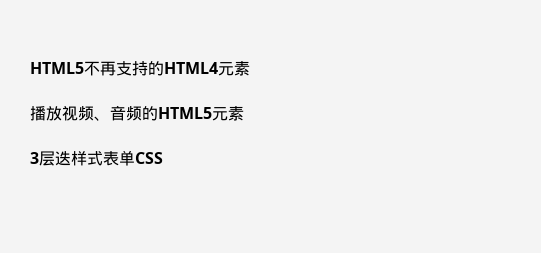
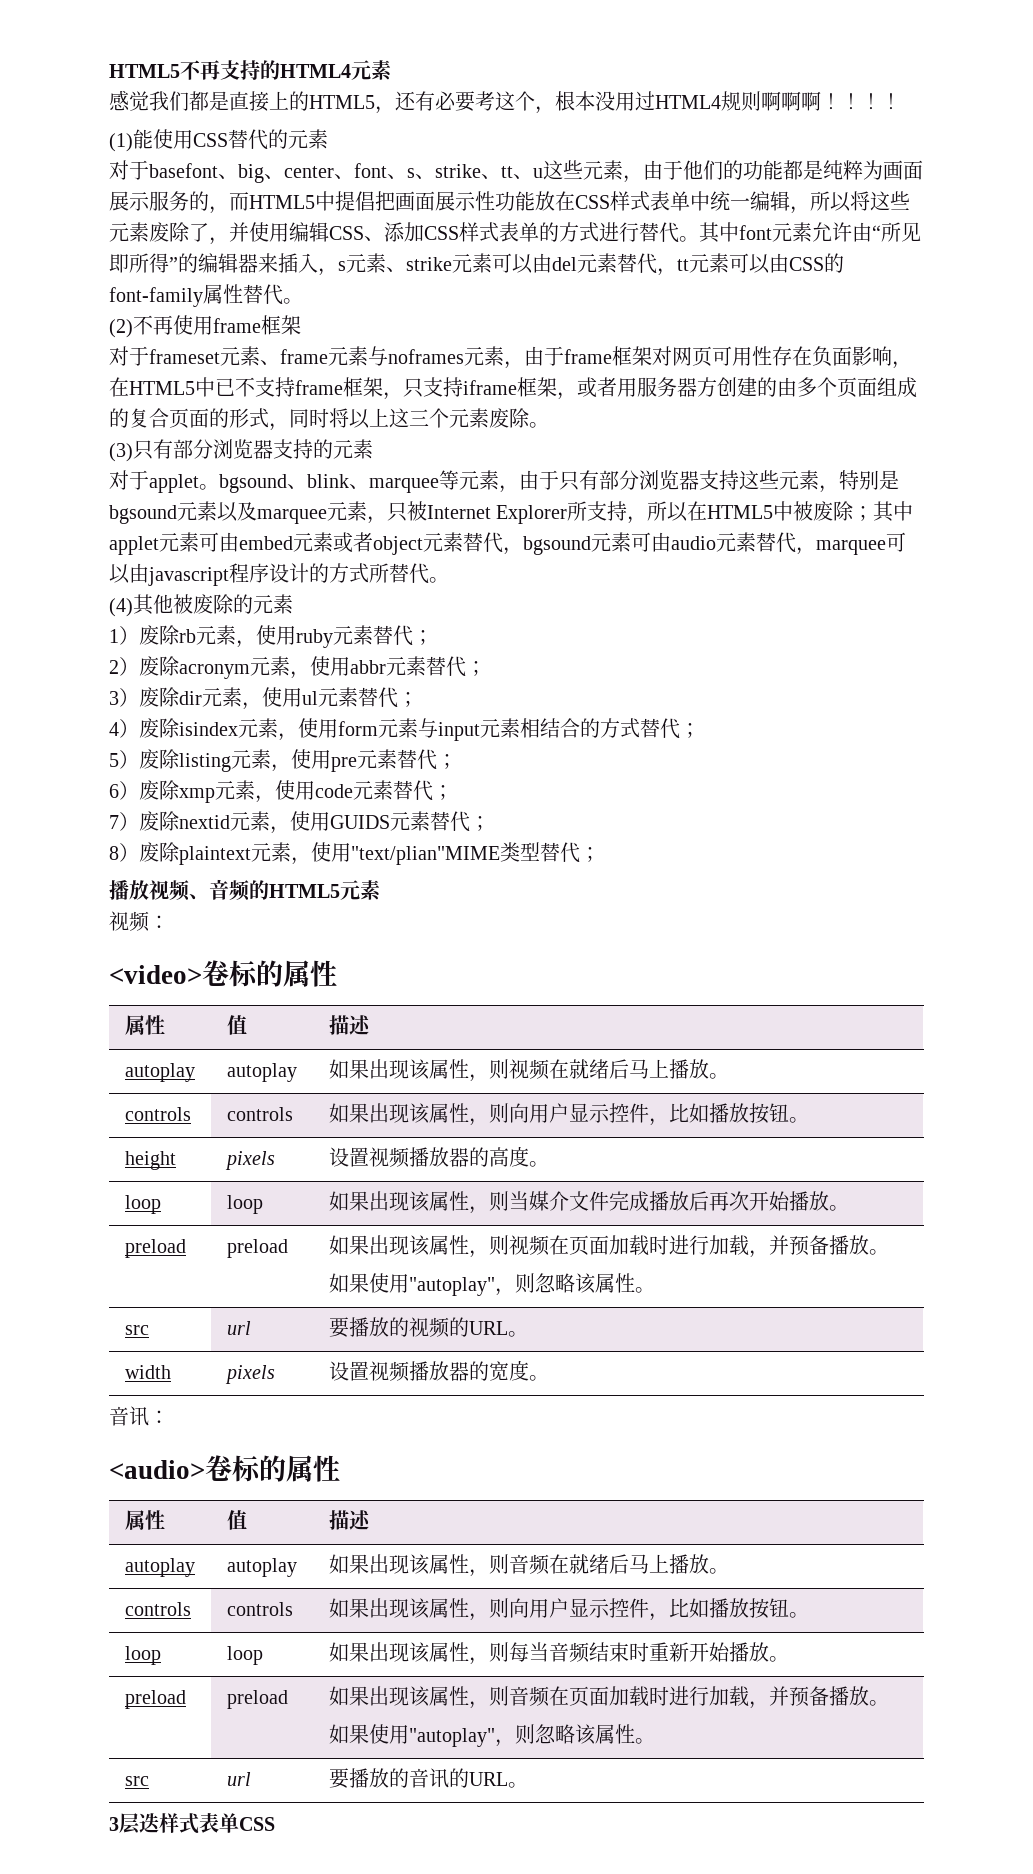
+ 感觉我们都是直接上的HTML5，还有必要考这个，根本没用过HTML4规则啊啊啊！！！！
+ (1)能使用CSS替代的元素
+ 对于basefont、big、center、font、s、strike、tt、u这些元素，由于他们的功能都是纯粹为画面展示服务的，而HTML5中提倡把画面展示性功能放在CSS样式表单中统一编辑，所以将这些元素废除了，并使用编辑CSS、添加CSS样式表单的方式进行替代。其中font元素允许由“所见即所得”的编辑器来插入，s元素、strike元素可以由del元素替代，tt元素可以由CSS的font-family属性替代。
+ (2)不再使用frame框架
+ 对于frameset元素、frame元素与noframes元素，由于frame框架对网页可用性存在负面影响，在HTML5中已不支持frame框架，只支持iframe框架，或者用服务器方创建的由多个页面组成的复合页面的形式，同时将以上这三个元素废除。
+ (3)只有部分浏览器支持的元素
+ 对于applet。bgsound、blink、marquee等元素，由于只有部分浏览器支持这些元素，特别是bgsound元素以及marquee元素，只被Internet Explorer所支持，所以在HTML5中被废除；其中applet元素可由embed元素或者object元素替代，bgsound元素可由audio元素替代，marquee可以由javascript程序设计的方式所替代。
+ (4)其他被废除的元素
+ 1）废除rb元素，使用ruby元素替代；
+ 2）废除acronym元素，使用abbr元素替代；
+ 3）废除dir元素，使用ul元素替代；
+ 4）废除isindex元素，使用form元素与input元素相结合的方式替代；
+ 5）废除listing元素，使用pre元素替代；
+ 6）废除xmp元素，使用code元素替代；
+ 7）废除nextid元素，使用GUIDS元素替代；
+ 8）废除plaintext元素，使用"text/plian"MIME类型替代；
+ 视频：
+ <video>卷标的属性
+ 属性 | 值 | 描述
+ autoplay | autoplay | 如果出现该属性，则视频在就绪后马上播放。
+ controls | controls | 如果出现该属性，则向用户显示控件，比如播放按钮。
+ height | pixels | 设置视频播放器的高度。
+ loop | loop | 如果出现该属性，则当媒介文件完成播放后再次开始播放。
+ preload | preload | 如果出现该属性，则视频在页面加载时进行加载，并预备播放。
+ 如果使用"autoplay"，则忽略该属性。
+ src | url | 要播放的视频的URL。
+ width | pixels | 设置视频播放器的宽度。
+ 音讯：
+ <audio>卷标的属性
+ 属性 | 值 | 描述
+ autoplay | autoplay | 如果出现该属性，则音频在就绪后马上播放。
+ controls | controls | 如果出现该属性，则向用户显示控件，比如播放按钮。
+ loop | loop | 如果出现该属性，则每当音频结束时重新开始播放。
+ preload | preload | 如果出现该属性，则音频在页面加载时进行加载，并预备播放。
+ 如果使用"autoplay"，则忽略该属性。
+ src | url | 要播放的音讯的URL。

